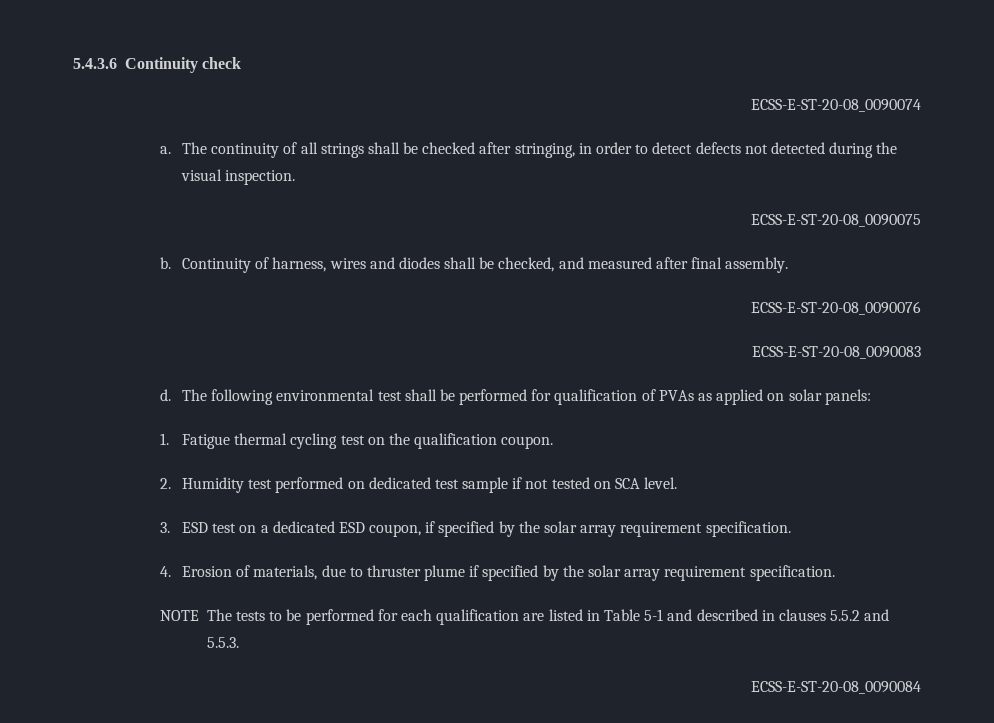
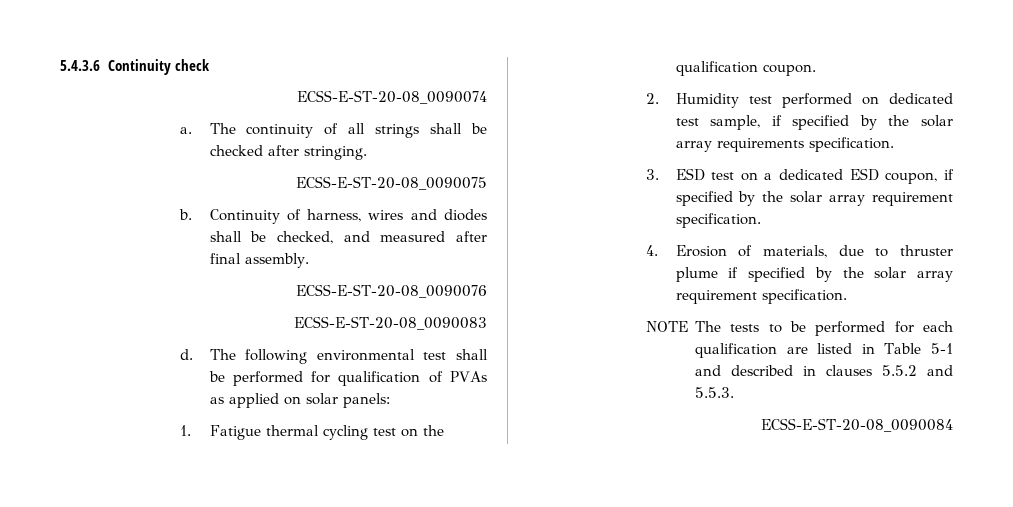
- The continuity of all strings shall be checked after stringing, in order to detect defects not detected during the visual inspection.
+ The continuity of all strings shall be checked after stringing.
- 2. Humidity test performed on dedicated test sample if not tested on SCA level.
+ 2. Humidity test performed on dedicated test sample, if specified by the solar array requirements specification.

